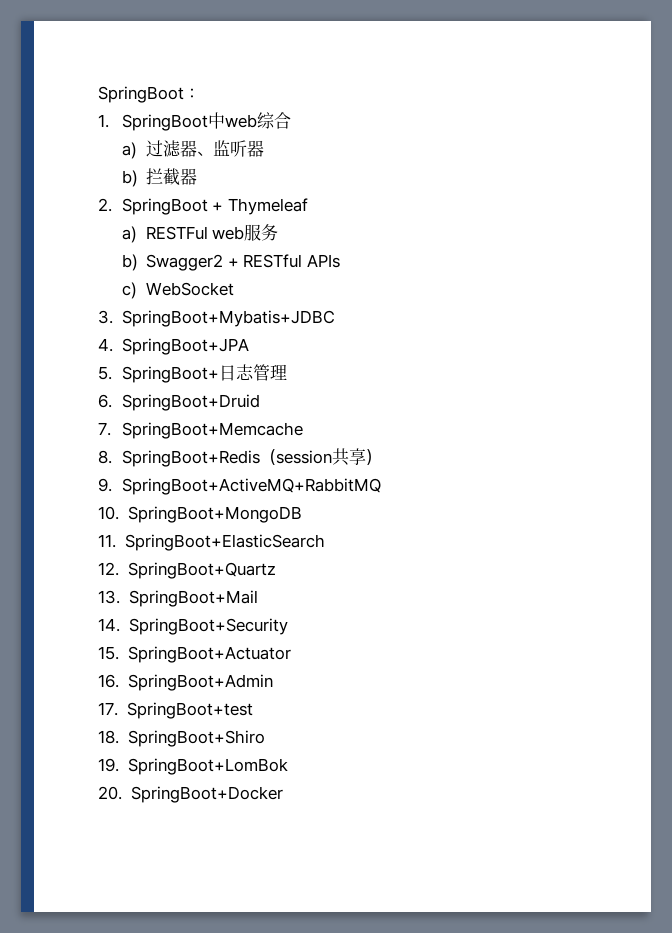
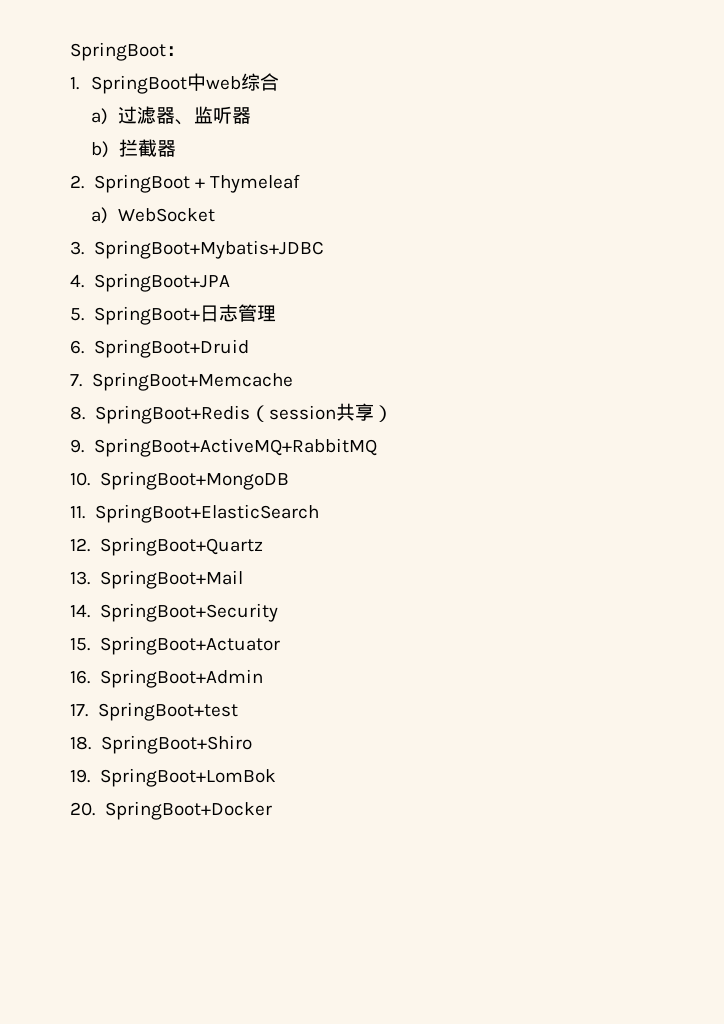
- a) RESTFul web服务
- b) Swagger2 + RESTful APIs
- c) WebSocket
+ a) WebSocket

